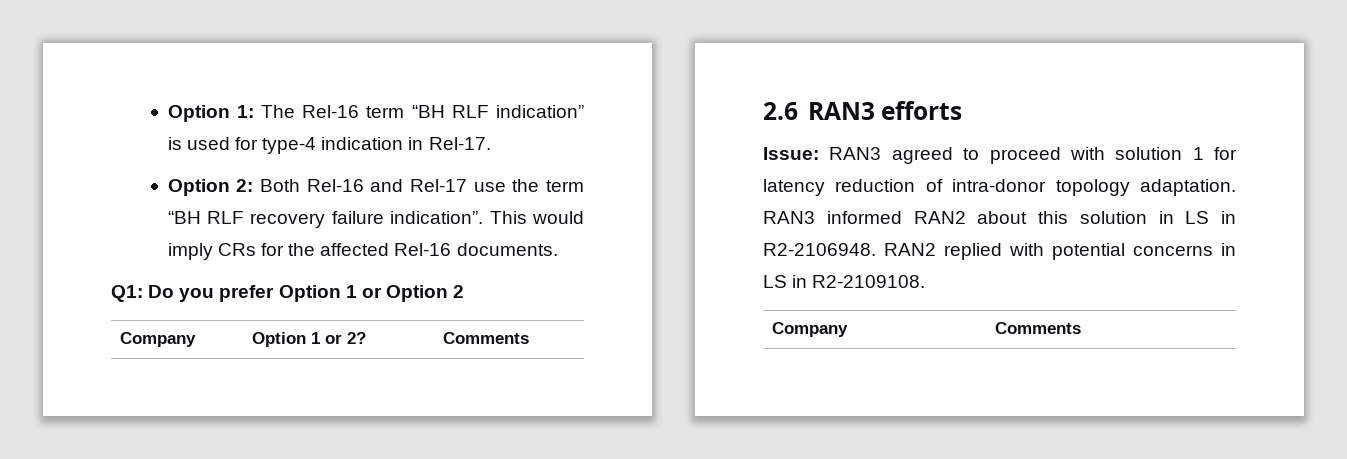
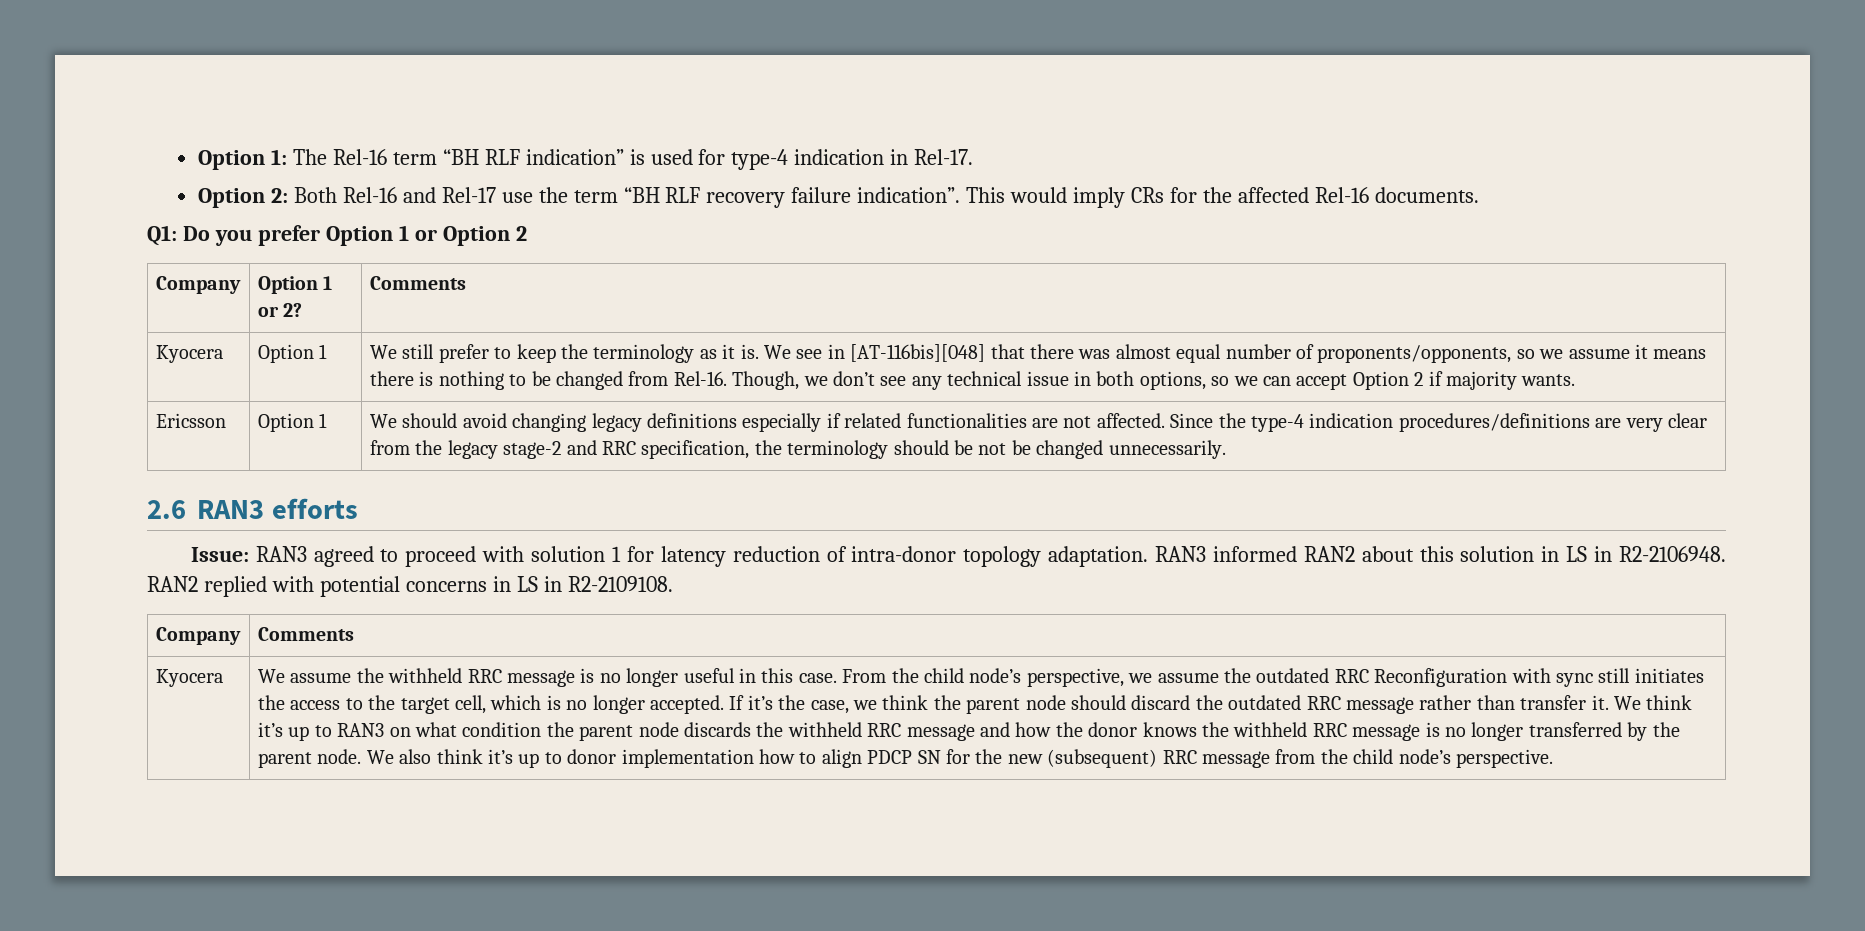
+ Kyocera | Option 1 | We still prefer to keep the terminology as it is. We see in [AT-116bis][048] that there was almost equal number of proponents/opponents, so we assume it means there is nothing to be changed from Rel-16. Though, we don’t see any technical issue in both options, so we can accept Option 2 if majority wants.
+ Ericsson | Option 1 | We should avoid changing legacy definitions especially if related functionalities are not affected. Since the type-4 indication procedures/definitions are very clear from the legacy stage-2 and RRC specification, the terminology should be not be changed unnecessarily.
+ Kyocera | We assume the withheld RRC message is no longer useful in this case. From the child node’s perspective, we assume the outdated RRC Reconfiguration with sync still initiates the access to the target cell, which is no longer accepted. If it’s the case, we think the parent node should discard the outdated RRC message rather than transfer it. We think it’s up to RAN3 on what condition the parent node discards the withheld RRC message and how the donor knows the withheld RRC message is no longer transferred by the parent node. We also think it’s up to donor implementation how to align PDCP SN for the new (subsequent) RRC message from the child node’s perspective.

